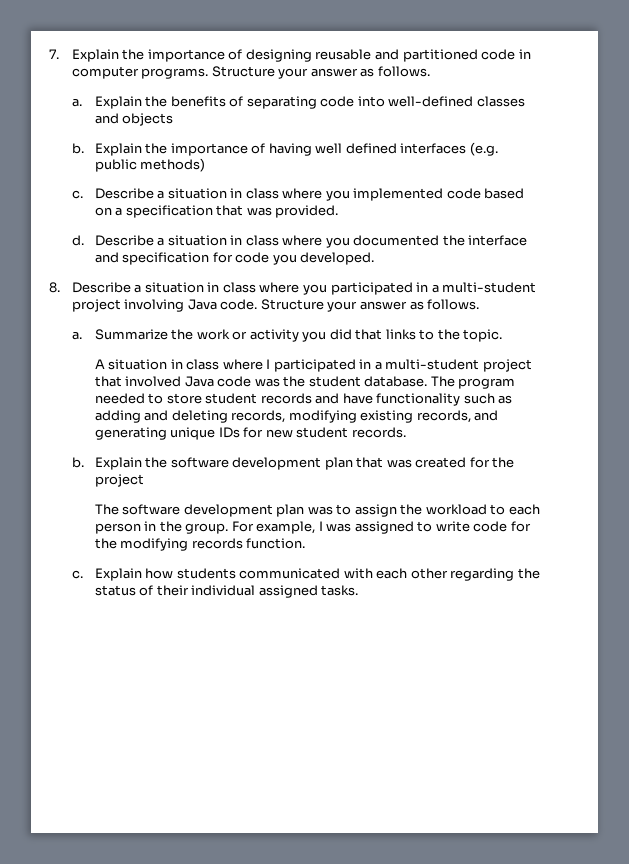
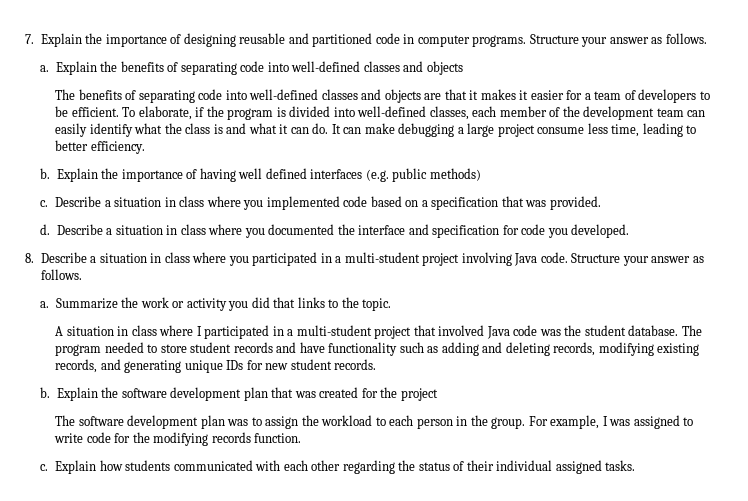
+ The benefits of separating code into well-defined classes and objects are that it makes it easier for a team of developers to be efficient. To elaborate, if the program is divided into well-defined classes, each member of the development team can easily identify what the class is and what it can do. It can make debugging a large project consume less time, leading to better efficiency.

